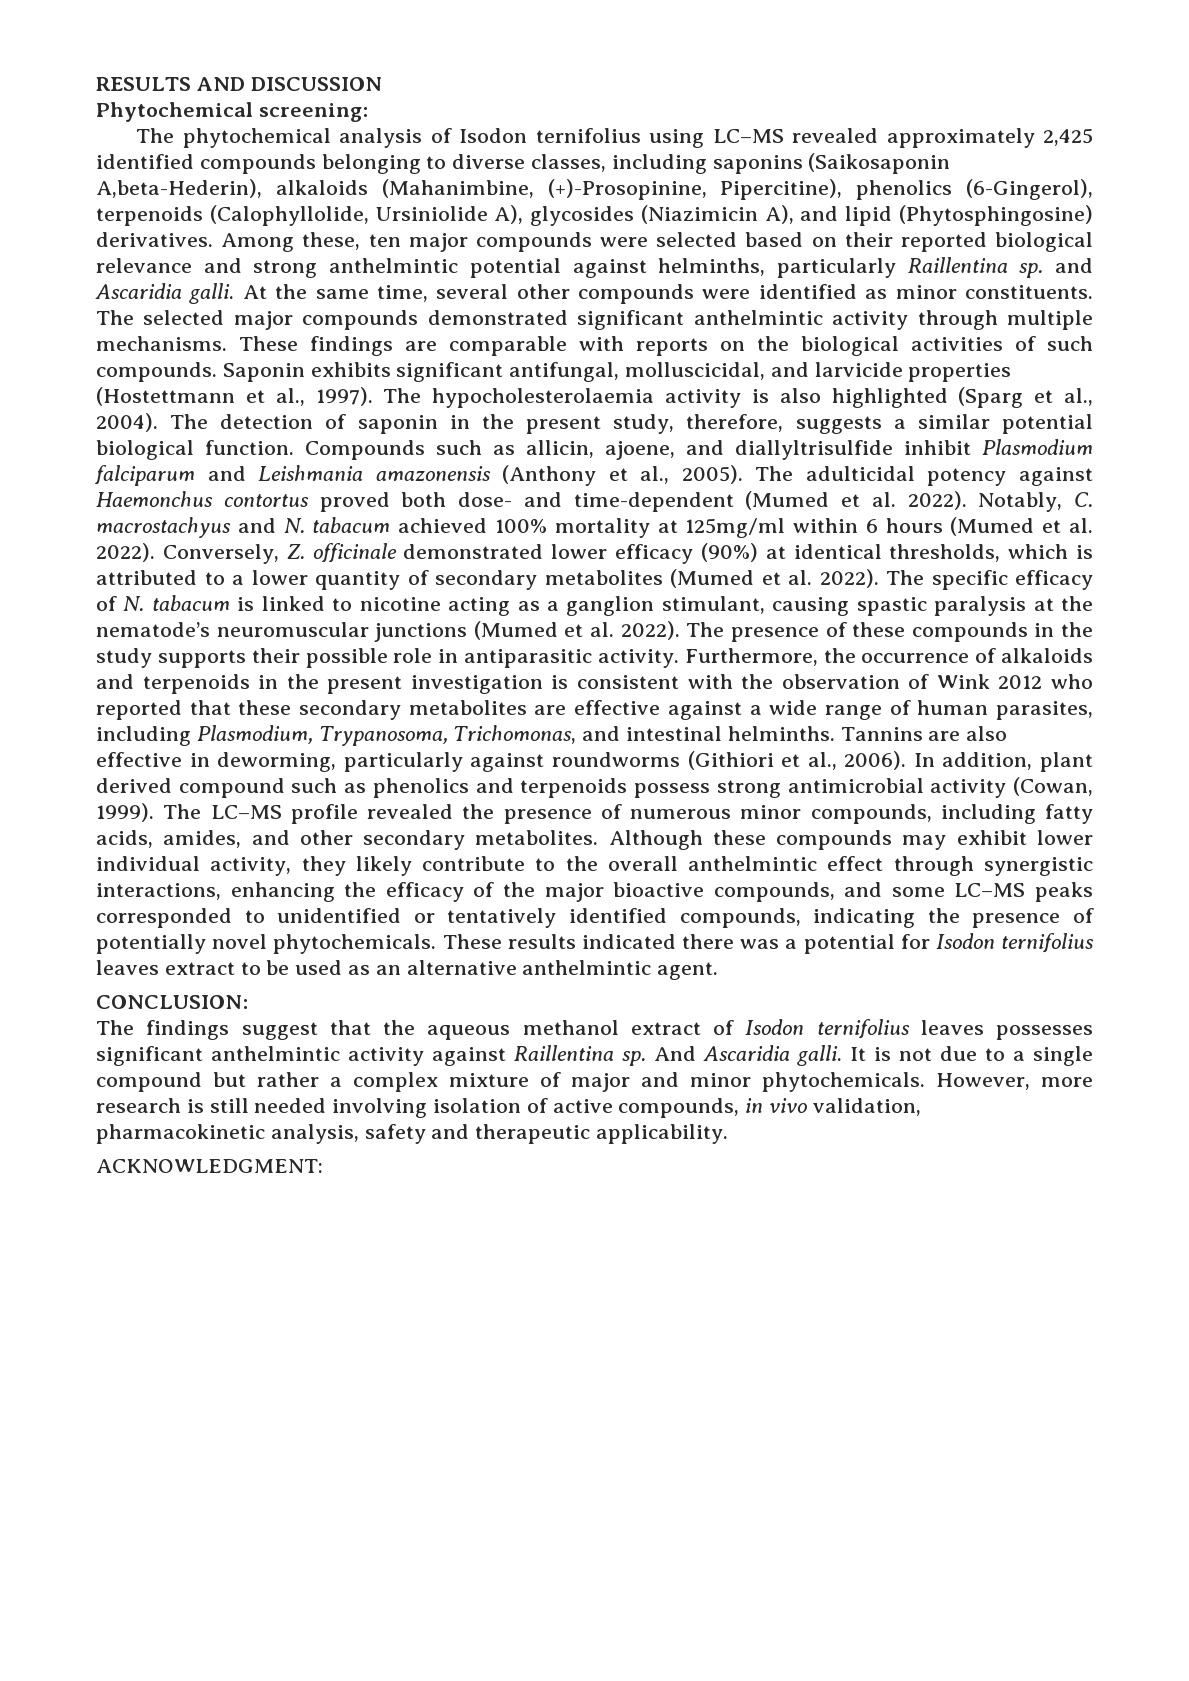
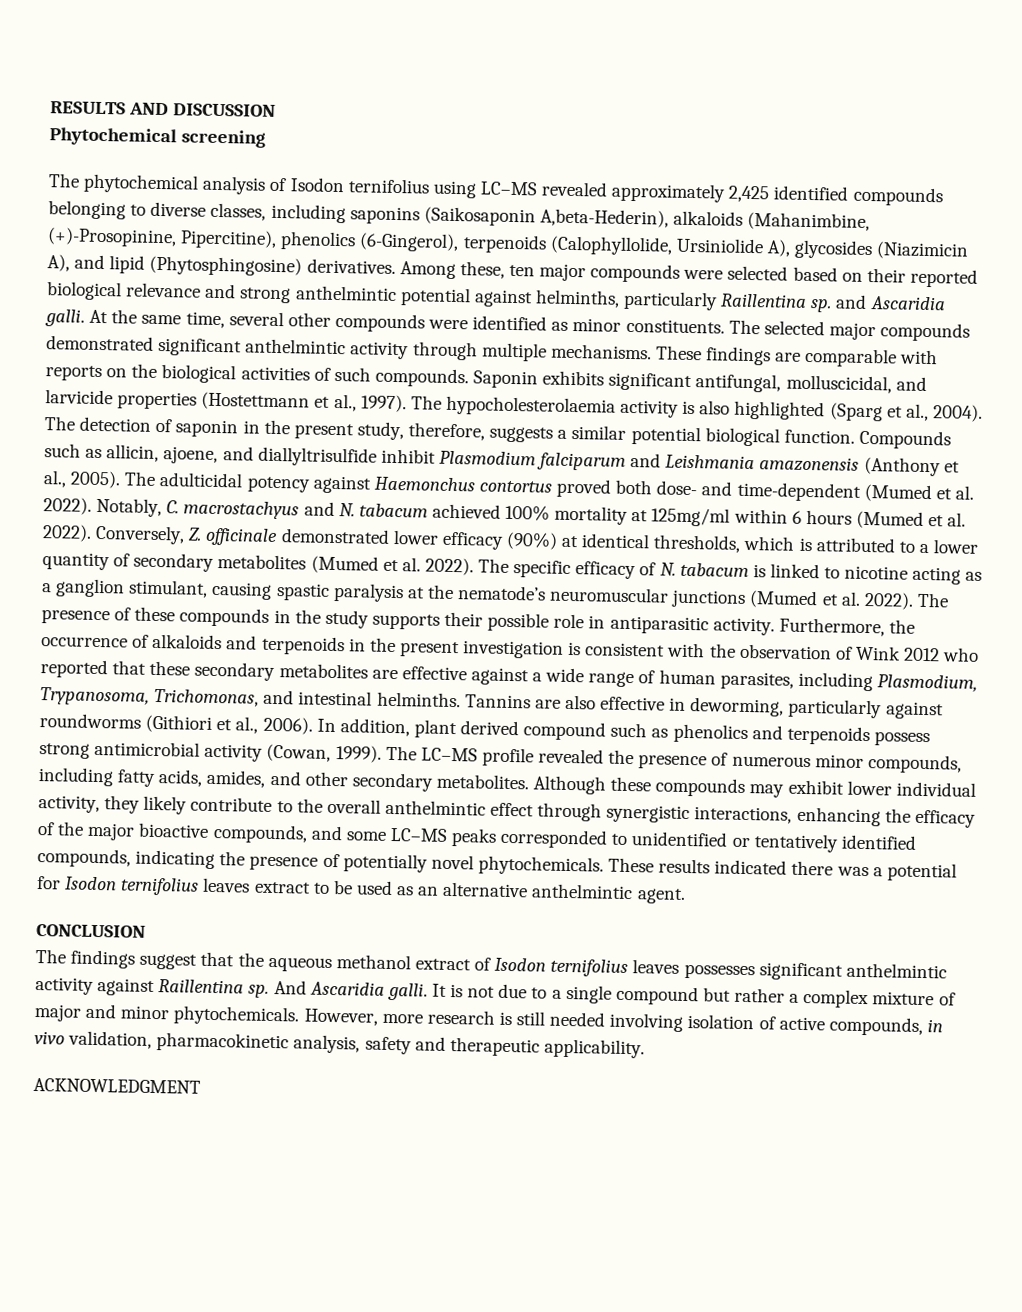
- Phytochemical screening:
+ Phytochemical screening
- CONCLUSION:
+ CONCLUSION
- ACKNOWLEDGMENT:
+ ACKNOWLEDGMENT

